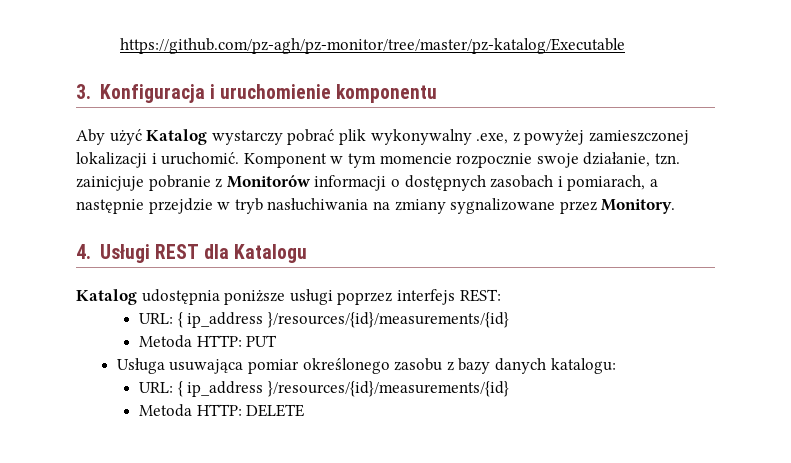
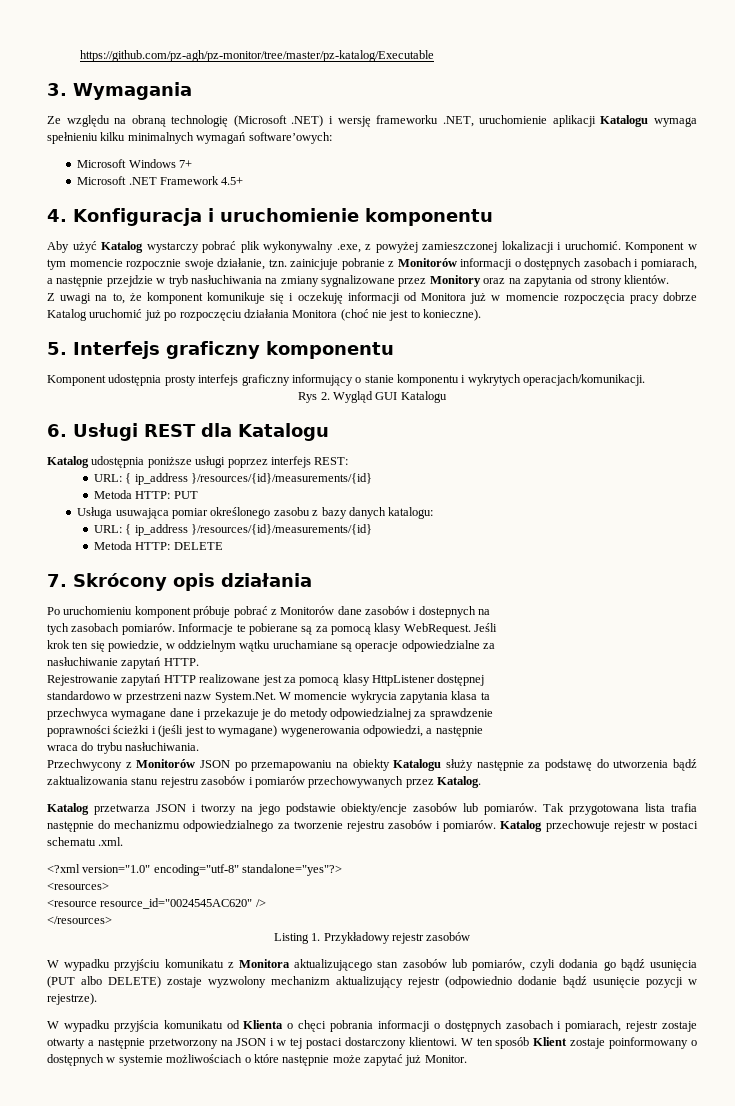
- 3. Konfiguracja i uruchomienie komponentu
+ 3. Wymagania
+ Ze względu na obraną technologię (Microsoft .NET) i wersję frameworku .NET, uruchomienie aplikacji Katalogu wymaga spełnieniu kilku minimalnych wymagań software’owych:
+ Microsoft Windows 7+
+ Microsoft .NET Framework 4.5+
+ 4. Konfiguracja i uruchomienie komponentu
- Komponent w tym momencie rozpocznie swoje działanie, tzn. zainicjuje pobranie z Monitorów informacji o dostępnych zasobach i pomiarach, a następnie przejdzie w tryb nasłuchiwania na zmiany sygnalizowane przez Monitory.
- 4. Usługi REST dla Katalogu
+ Komponent w tym momencie rozpocznie swoje działanie, tzn. zainicjuje pobranie z Monitorów informacji o dostępnych zasobach i pomiarach, a następnie przejdzie w tryb nasłuchiwania na zmiany sygnalizowane przez Monitory oraz na zapytania od strony klientów.
+ Z uwagi na to, że komponent komunikuje się i oczekuję informacji od Monitora już w momencie rozpoczęcia pracy dobrze Katalog uruchomić już po rozpoczęciu działania Monitora (choć nie jest to konieczne).
+ 5. Interfejs graficzny komponentu
+ Komponent udostępnia prosty interfejs graficzny informujący o stanie komponentu i wykrytych operacjach/komunikacji.
+ Rys 2. Wygląd GUI Katalogu
+ 6. Usługi REST dla Katalogu
+ 7. Skrócony opis działania
+ Po uruchomieniu komponent próbuje pobrać z Monitorów dane zasobów i dostepnych na
+ tych zasobach pomiarów. Informacje te pobierane są za pomocą klasy WebRequest. Jeśli
+ krok ten się powiedzie, w oddzielnym wątku uruchamiane są operacje odpowiedzialne za
+ nasłuchiwanie zapytań HTTP.
+ Rejestrowanie zapytań HTTP realizowane jest za pomocą klasy HttpListener dostępnej
+ standardowo w przestrzeni nazw System.Net. W momencie wykrycia zapytania klasa ta
+ przechwyca wymagane dane i przekazuje je do metody odpowiedzialnej za sprawdzenie
+ poprawności ścieżki i (jeśli jest to wymagane) wygenerowania odpowiedzi, a następnie
+ wraca do trybu nasłuchiwania.
+ Przechwycony z Monitorów JSON po przemapowaniu na obiekty Katalogu służy następnie za podstawę do utworzenia bądź zaktualizowania stanu rejestru zasobów i pomiarów przechowywanych przez Katalog.
+ Katalog przetwarza JSON i tworzy na jego podstawie obiekty/encje zasobów lub pomiarów. Tak przygotowana lista trafia następnie do mechanizmu odpowiedzialnego za tworzenie rejestru zasobów i pomiarów. Katalog przechowuje rejestr w postaci schematu .xml.
+ <?xml version="1.0" encoding="utf-8" standalone="yes"?>
+ <resources>
+ <resource resource_id="0024545AC620" />
+ </resources>
+ Listing 1. Przykładowy rejestr zasobów
+ W wypadku przyjściu komunikatu z Monitora aktualizującego stan zasobów lub pomiarów, czyli dodania go bądź usunięcia (PUT albo DELETE) zostaje wyzwolony mechanizm aktualizujący rejestr (odpowiednio dodanie bądź usunięcie pozycji w rejestrze).
+ W wypadku przyjścia komunikatu od Klienta o chęci pobrania informacji o dostępnych zasobach i pomiarach, rejestr zostaje otwarty a następnie przetworzony na JSON i w tej postaci dostarczony klientowi. W ten sposób Klient zostaje poinformowany o dostępnych w systemie możliwościach o które następnie może zapytać już Monitor.

